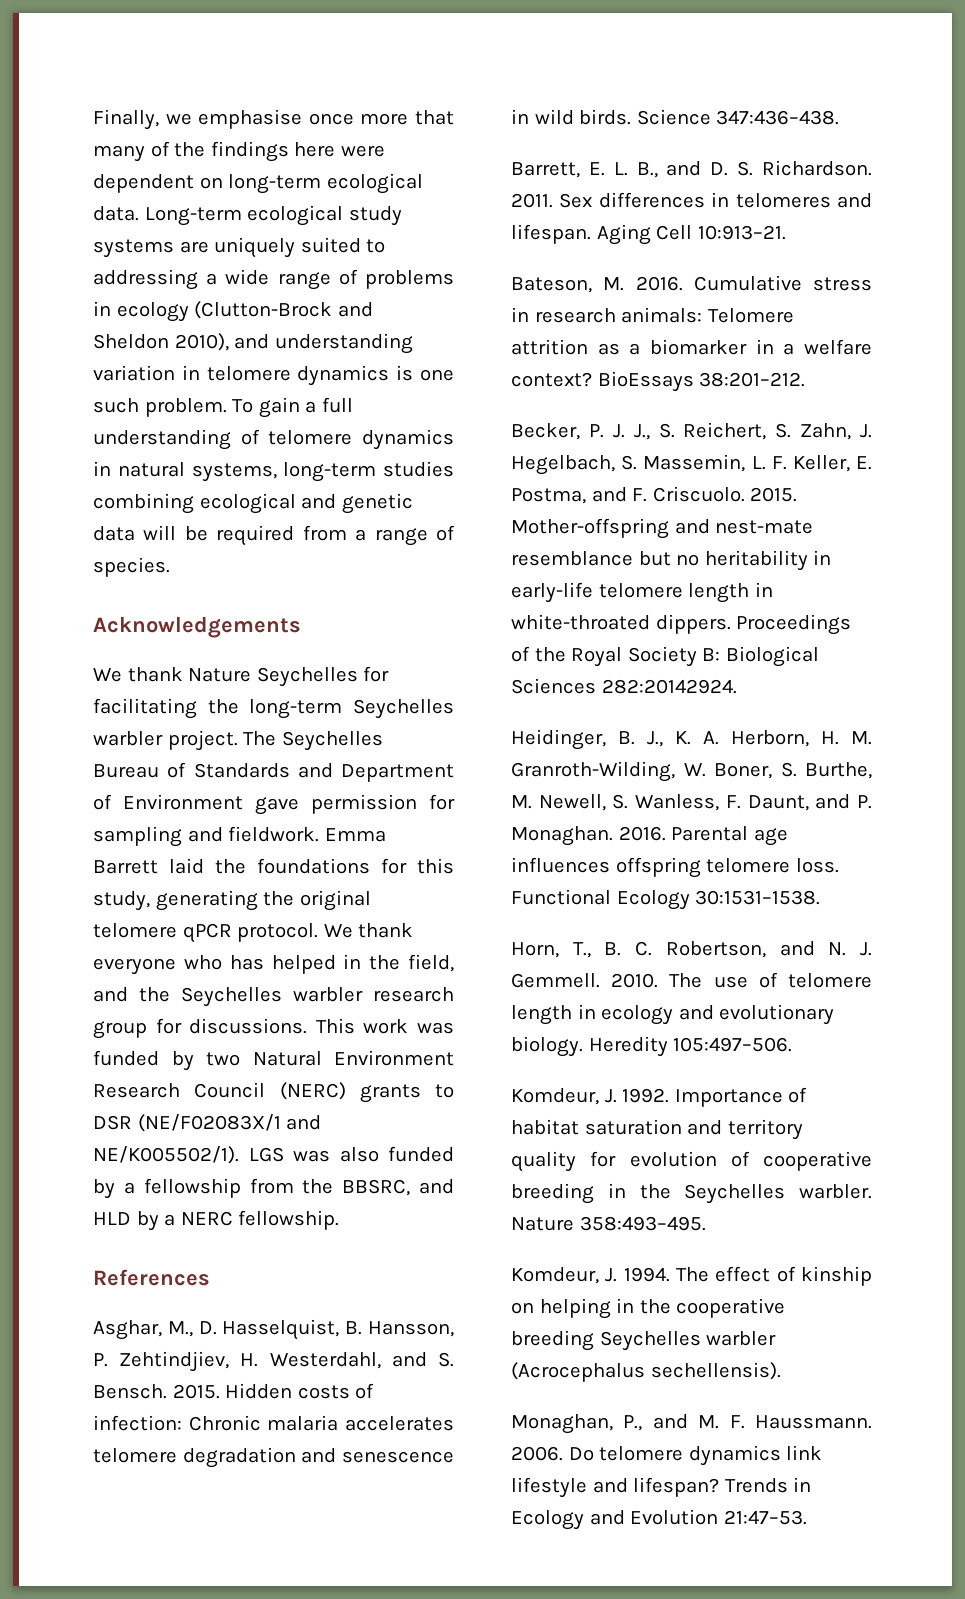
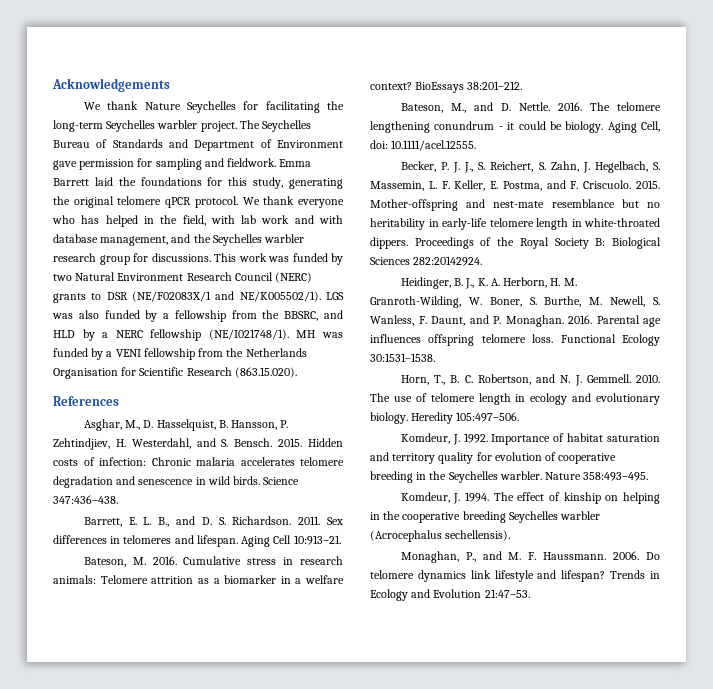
- Finally, we emphasise once more that many of the findings here were dependent on long-term ecological data. Long-term ecological study systems are uniquely suited to addressing a wide range of problems in ecology (Clutton-Brock and Sheldon 2010), and understanding variation in telomere dynamics is one such problem. To gain a full understanding of telomere dynamics in natural systems, long-term studies combining ecological and genetic data will be required from a range of species.
- We thank everyone who has helped in the field, and the Seychelles warbler research group for discussions.
+ We thank everyone who has helped in the field, with lab work and with database management, and the Seychelles warbler research group for discussions.
- LGS was also funded by a fellowship from the BBSRC, and HLD by a NERC fellowship.
+ LGS was also funded by a fellowship from the BBSRC, and HLD by a NERC fellowship (NE/I021748/1). MH was funded by a VENI fellowship from the Netherlands Organisation for Scientific Research (863.15.020).
+ Bateson, M., and D. Nettle. 2016. The telomere lengthening conundrum - it could be biology. Aging Cell, doi: 10.1111/acel.12555.

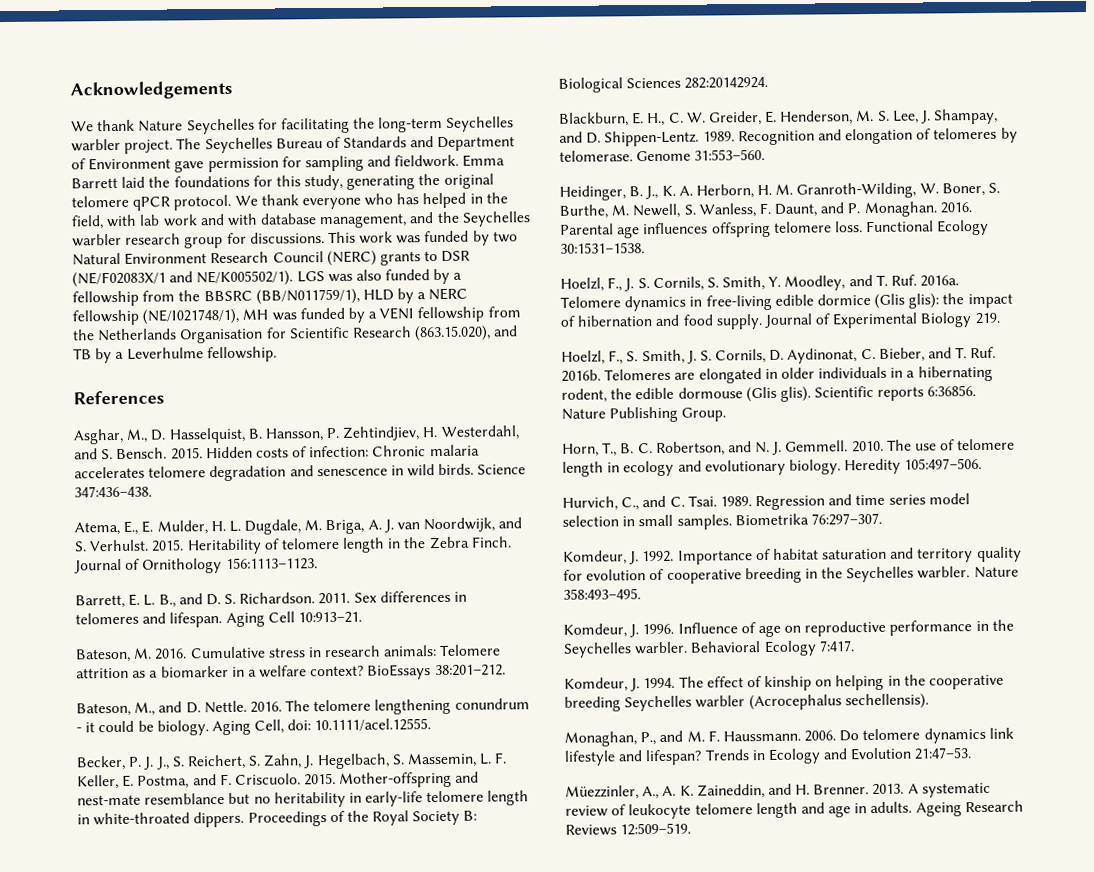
- LGS was also funded by a fellowship from the BBSRC, and HLD by a NERC fellowship (NE/I021748/1). MH was funded by a VENI fellowship from the Netherlands Organisation for Scientific Research (863.15.020).
+ LGS was also funded by a fellowship from the BBSRC (BB/N011759/1), HLD by a NERC fellowship (NE/I021748/1), MH was funded by a VENI fellowship from the Netherlands Organisation for Scientific Research (863.15.020), and TB by a Leverhulme fellowship.
+ Atema, E., E. Mulder, H. L. Dugdale, M. Briga, A. J. van Noordwijk, and S. Verhulst. 2015. Heritability of telomere length in the Zebra Finch. Journal of Ornithology 156:1113–1123.
+ Blackburn, E. H., C. W. Greider, E. Henderson, M. S. Lee, J. Shampay, and D. Shippen-Lentz. 1989. Recognition and elongation of telomeres by telomerase. Genome 31:553–560.
+ Hoelzl, F., J. S. Cornils, S. Smith, Y. Moodley, and T. Ruf. 2016a. Telomere dynamics in free-living edible dormice (Glis glis): the impact of hibernation and food supply. Journal of Experimental Biology 219.
+ Hoelzl, F., S. Smith, J. S. Cornils, D. Aydinonat, C. Bieber, and T. Ruf. 2016b. Telomeres are elongated in older individuals in a hibernating rodent, the edible dormouse (Glis glis). Scientific reports 6:36856. Nature Publishing Group.
+ Hurvich, C., and C. Tsai. 1989. Regression and time series model selection in small samples. Biometrika 76:297–307.
+ Komdeur, J. 1996. Influence of age on reproductive performance in the Seychelles warbler. Behavioral Ecology 7:417.
+ Müezzinler, A., A. K. Zaineddin, and H. Brenner. 2013. A systematic review of leukocyte telomere length and age in adults. Ageing Research Reviews 12:509–519.

